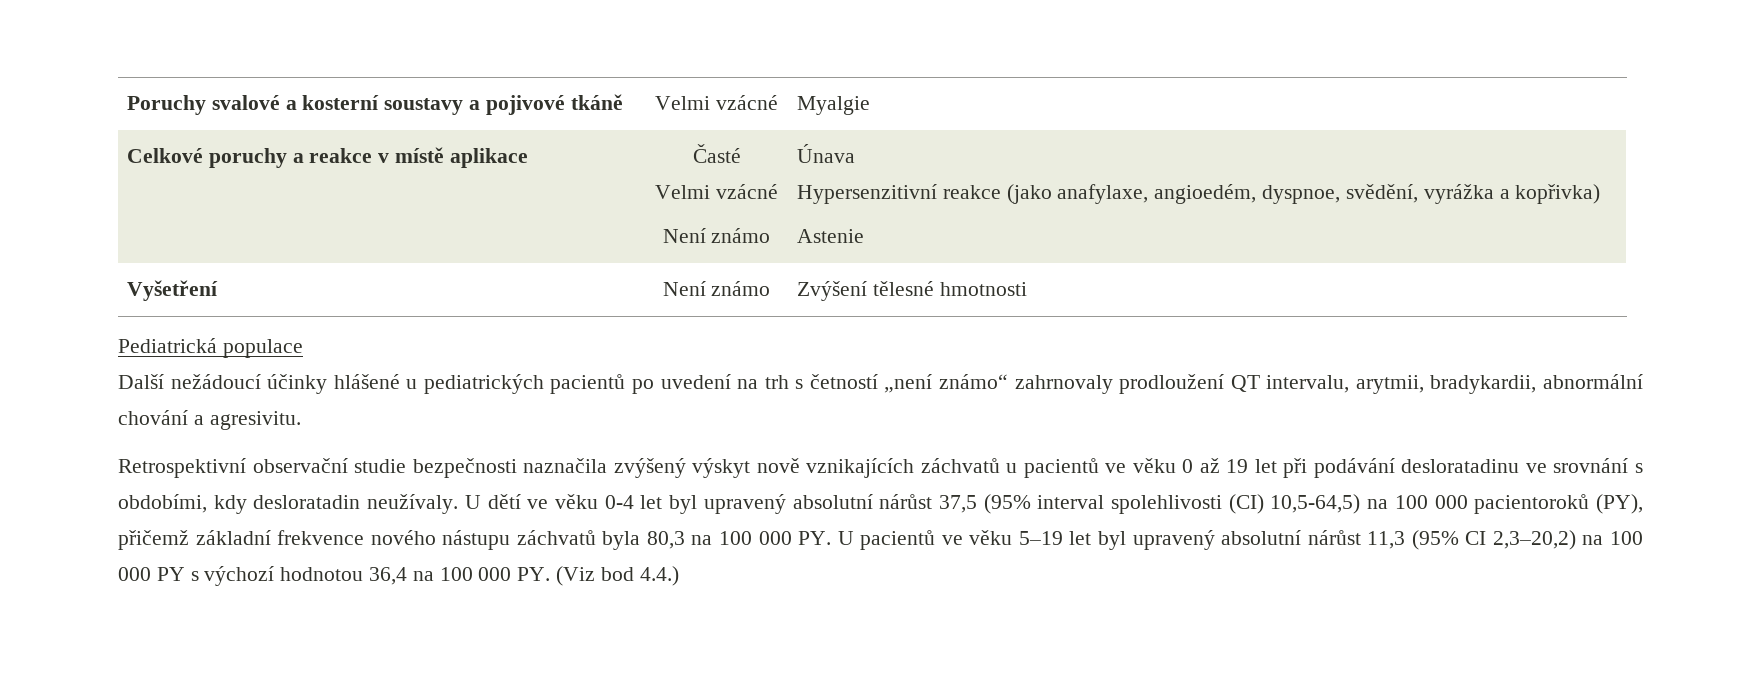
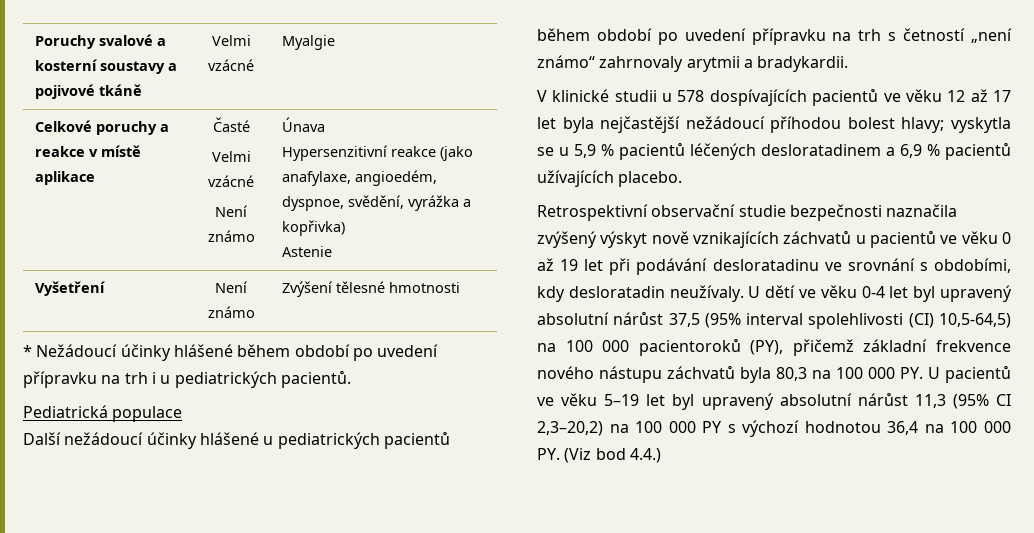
+ * Nežádoucí účinky hlášené během období po uvedení přípravku na trh i u pediatrických pacientů.
- Další nežádoucí účinky hlášené u pediatrických pacientů po uvedení na trh s četností „není známo“ zahrnovaly prodloužení QT intervalu, arytmii, bradykardii, abnormální chování a agresivitu.
+ Další nežádoucí účinky hlášené u pediatrických pacientů během období po uvedení přípravku na trh s četností „není známo“ zahrnovaly arytmii a bradykardii.
+ V klinické studii u 578 dospívajících pacientů ve věku 12 až 17 let byla nejčastější nežádoucí příhodou bolest hlavy; vyskytla se u 5,9 % pacientů léčených desloratadinem a 6,9 % pacientů užívajících placebo.

